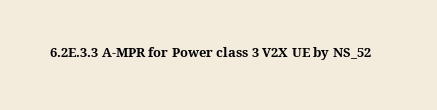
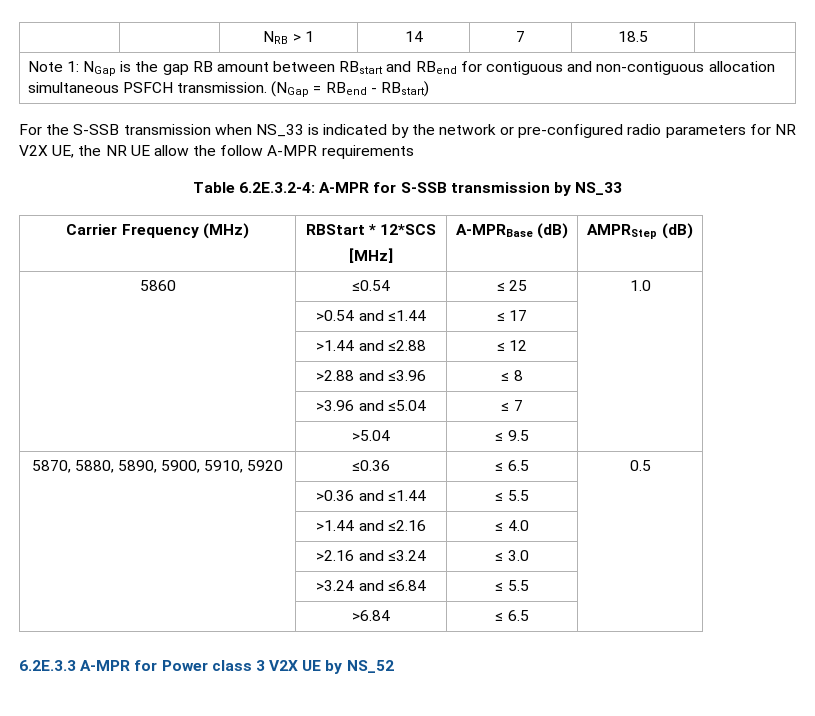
+ | | NRB > 1 | 14 | 7 | 18.5 |
+ Note 1: NGap is the gap RB amount between RBstart and RBend for contiguous and non-contiguous allocation simultaneous PSFCH transmission. (NGap = RBend - RBstart)
+ For the S-SSB transmission when NS_33 is indicated by the network or pre-configured radio parameters for NR V2X UE, the NR UE allow the follow A-MPR requirements
+ Table 6.2E.3.2-4: A-MPR for S-SSB transmission by NS_33
+ Carrier Frequency (MHz) | RBStart * 12*SCS
+ [MHz] | A-MPRBase (dB) | AMPRStep (dB)
+ 5860 | ≤0.54 | ≤ 25 | 1.0
+ | >0.54 and ≤1.44 | ≤ 17 |
+ | >1.44 and ≤2.88 | ≤ 12 |
+ | >2.88 and ≤3.96 | ≤ 8 |
+ | >3.96 and ≤5.04 | ≤ 7 |
+ | >5.04 | ≤ 9.5 |
+ 5870, 5880, 5890, 5900, 5910, 5920 | ≤0.36 | ≤ 6.5 | 0.5
+ | >0.36 and ≤1.44 | ≤ 5.5 |
+ | >1.44 and ≤2.16 | ≤ 4.0 |
+ | >2.16 and ≤3.24 | ≤ 3.0 |
+ | >3.24 and ≤6.84 | ≤ 5.5 |
+ | >6.84 | ≤ 6.5 |

